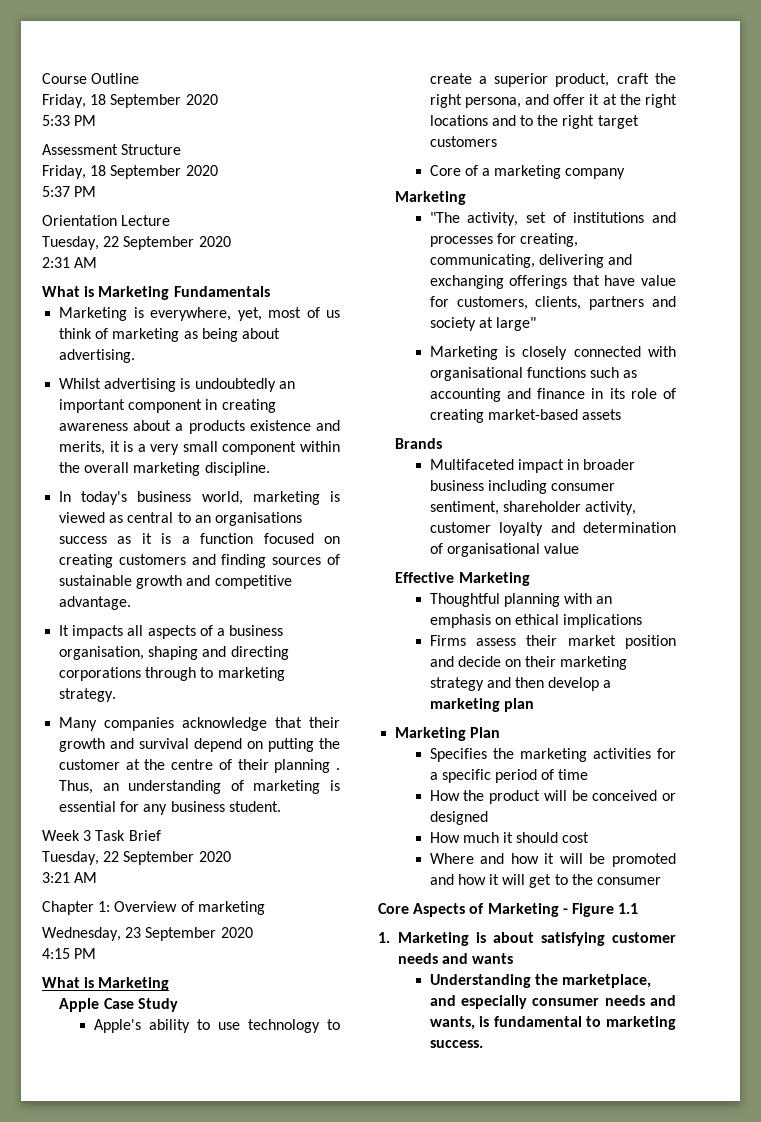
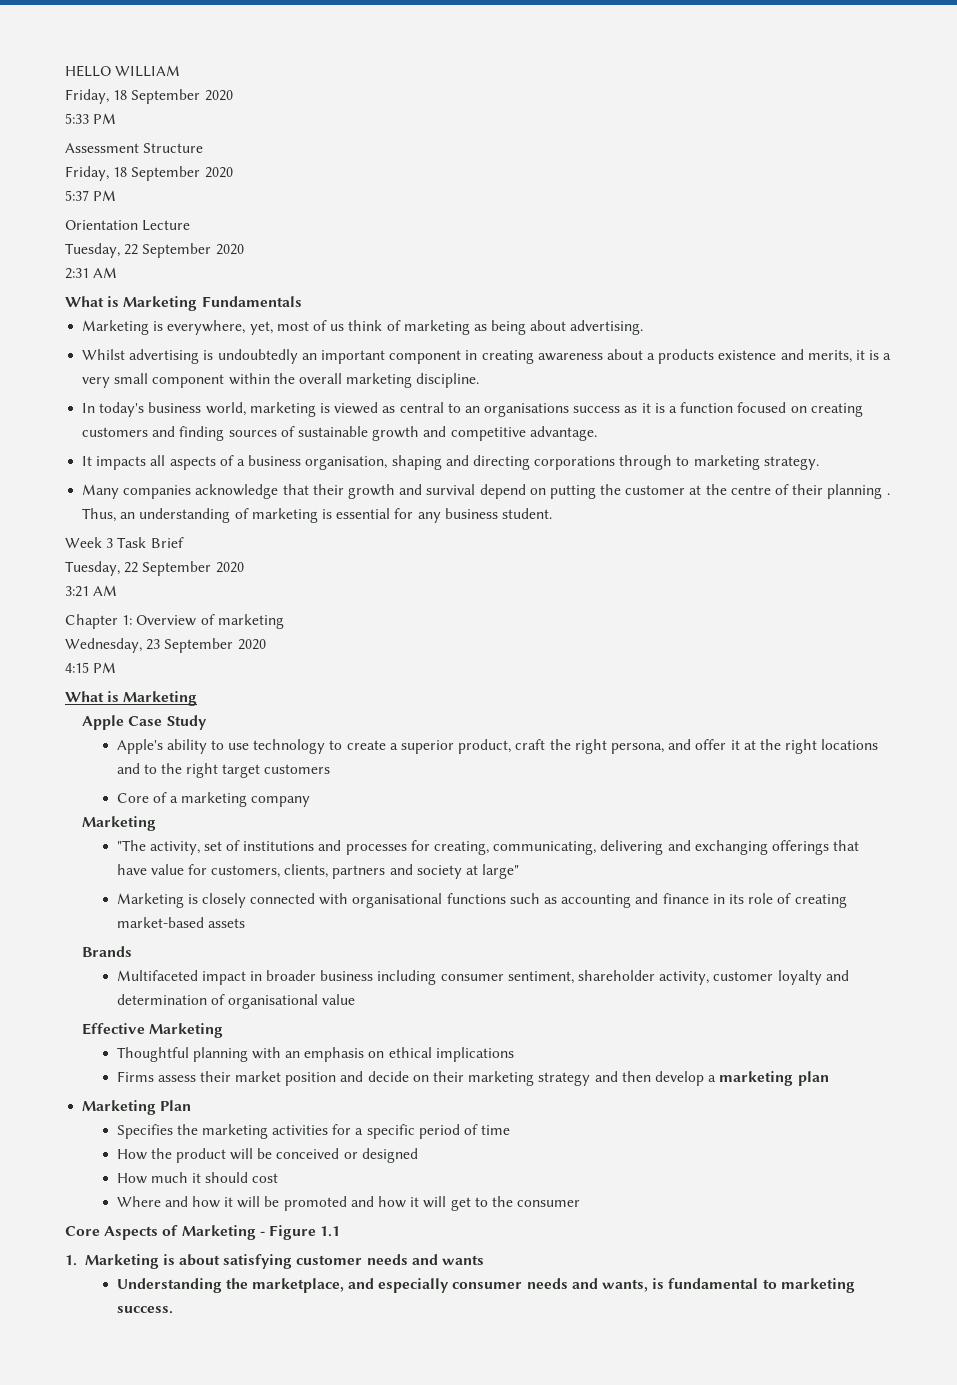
- Course Outline
+ HELLO WILLIAM

